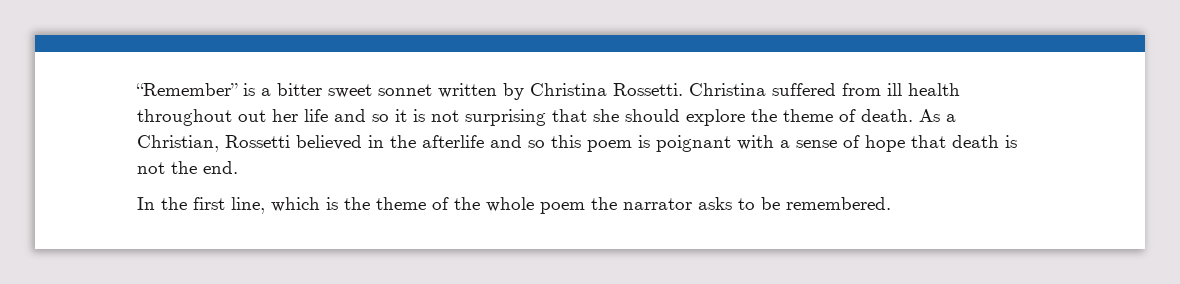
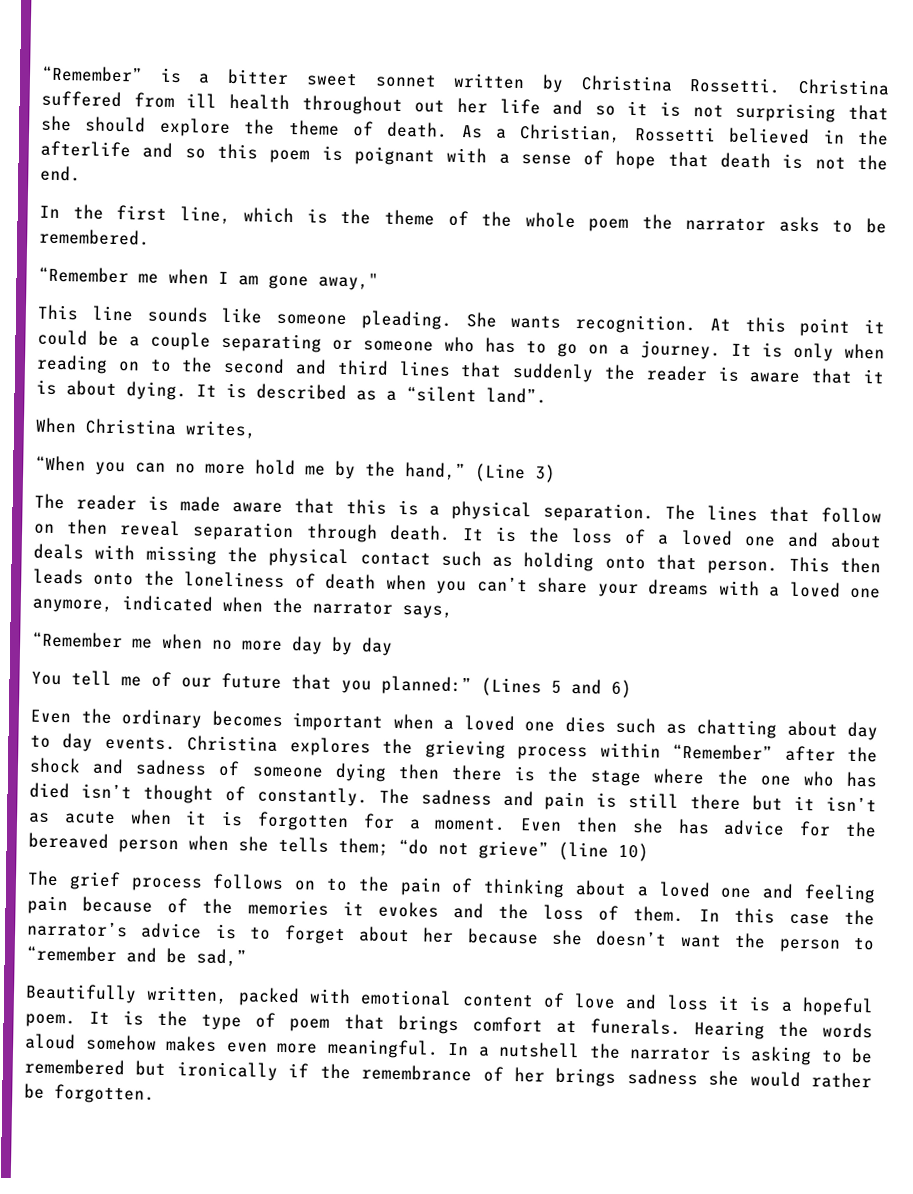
+ “Remember me when I am gone away,"
+ This line sounds like someone pleading. She wants recognition. At this point it could be a couple separating or someone who has to go on a journey. It is only when reading on to the second and third lines that suddenly the reader is aware that it is about dying. It is described as a “silent land”.
+ When Christina writes,
+ “When you can no more hold me by the hand,” (Line 3)
+ The reader is made aware that this is a physical separation. The lines that follow on then reveal separation through death. It is the loss of a loved one and about deals with missing the physical contact such as holding onto that person. This then leads onto the loneliness of death when you can’t share your dreams with a loved one anymore, indicated when the narrator says,
+ “Remember me when no more day by day
+ You tell me of our future that you planned:” (Lines 5 and 6)
+ Even the ordinary becomes important when a loved one dies such as chatting about day to day events. Christina explores the grieving process within “Remember” after the shock and sadness of someone dying then there is the stage where the one who has died isn’t thought of constantly. The sadness and pain is still there but it isn’t as acute when it is forgotten for a moment. Even then she has advice for the bereaved person when she tells them; “do not grieve” (line 10)
+ The grief process follows on to the pain of thinking about a loved one and feeling pain because of the memories it evokes and the loss of them. In this case the narrator’s advice is to forget about her because she doesn’t want the person to “remember and be sad,”
+ Beautifully written, packed with emotional content of love and loss it is a hopeful poem. It is the type of poem that brings comfort at funerals. Hearing the words aloud somehow makes even more meaningful. In a nutshell the narrator is asking to be remembered but ironically if the remembrance of her brings sadness she would rather be forgotten.

